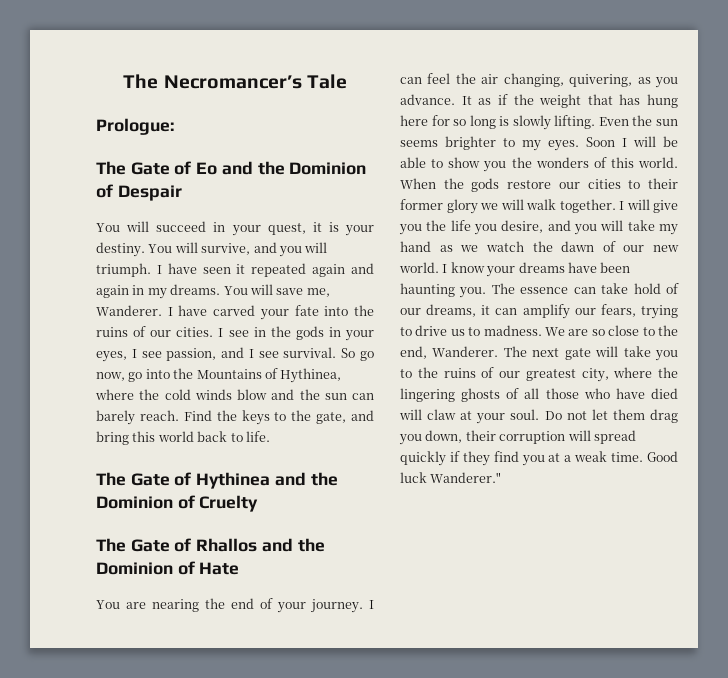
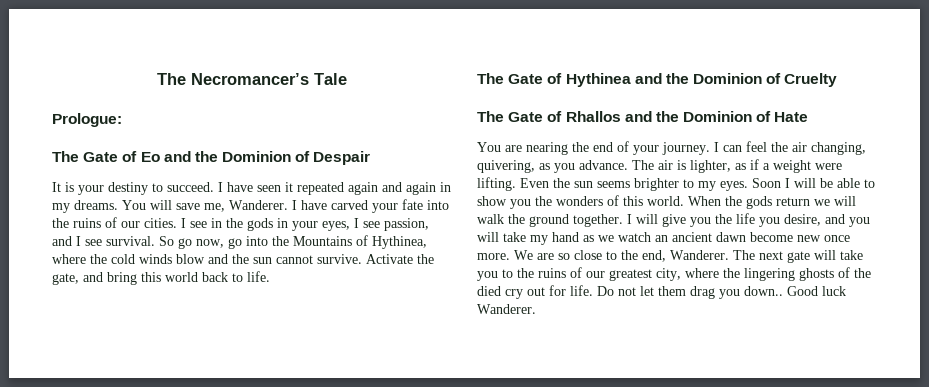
- You will succeed in your quest, it is your destiny. You will survive, and you will triumph.
+ It is your destiny to succeed.
- So go now, go into the Mountains of Hythinea, where the cold winds blow and the sun can barely reach. Find the keys to the gate, and bring this world back to life.
+ So go now, go into the Mountains of Hythinea, where the cold winds blow and the sun cannot survive. Activate the gate, and bring this world back to life.
- It as if the weight that has hung here for so long is slowly lifting.
+ The air is lighter, as if a weight were lifting.
- When the gods restore our cities to their former glory we will walk together.
+ When the gods return we will walk the ground together.
- I will give you the life you desire, and you will take my hand as we watch the dawn of our new world. I know your dreams have been haunting you. The essence can take hold of our dreams, it can amplify our fears, trying to drive us to madness.
+ I will give you the life you desire, and you will take my hand as we watch an ancient dawn become new once more.
- The next gate will take you to the ruins of our greatest city, where the lingering ghosts of all those who have died will claw at your soul.
+ The next gate will take you to the ruins of our greatest city, where the lingering ghosts of the died cry out for life.
- Do not let them drag you down, their corruption will spread quickly if they find you at a weak time.
+ Do not let them drag you down..
- Good luck Wanderer."
+ Good luck Wanderer.

